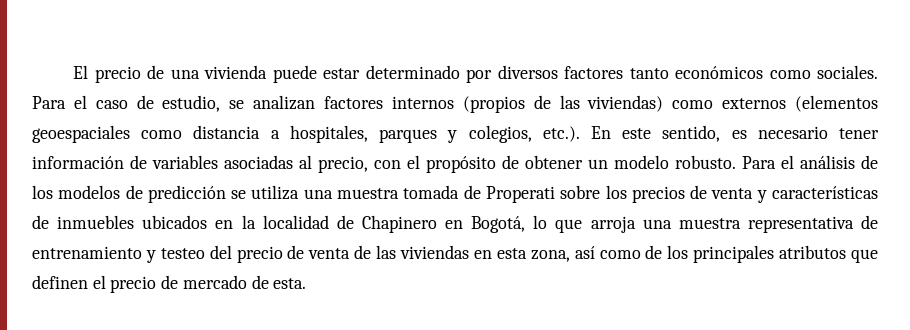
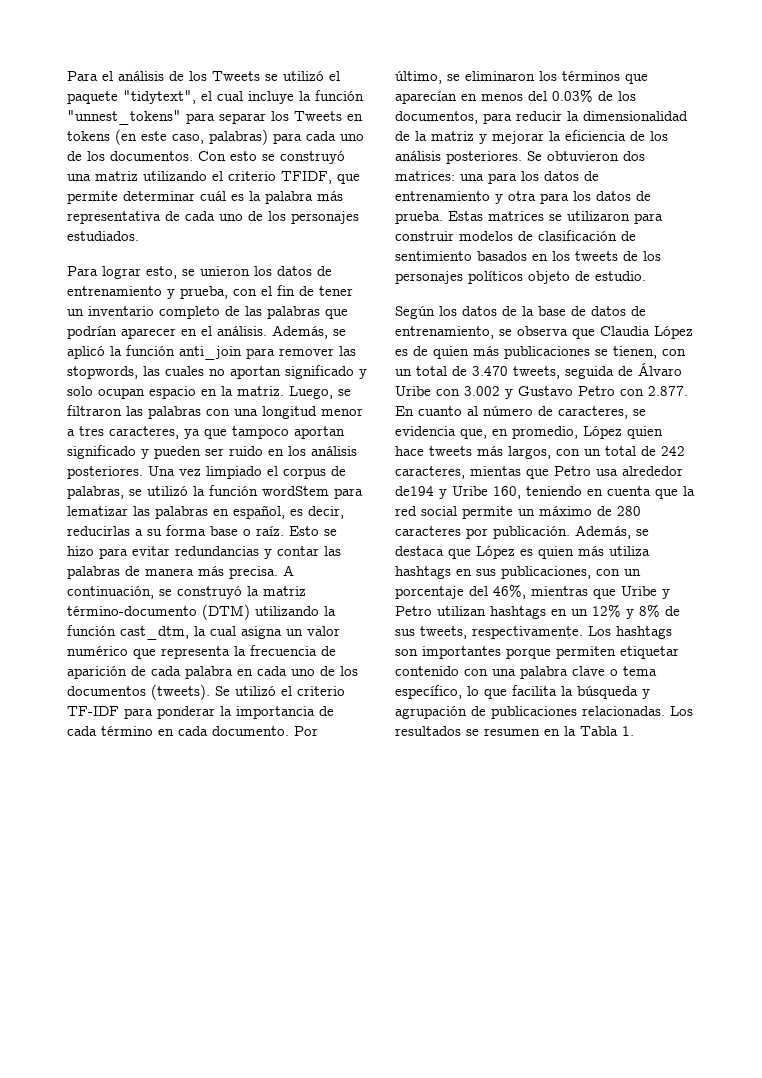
- El precio de una vivienda puede estar determinado por diversos factores tanto económicos como sociales. Para el caso de estudio, se analizan factores internos (propios de las viviendas) como externos (elementos geoespaciales como distancia a hospitales, parques y colegios, etc.). En este sentido, es necesario tener información de variables asociadas al precio, con el propósito de obtener un modelo robusto. Para el análisis de los modelos de predicción se utiliza una muestra tomada de Properati sobre los precios de venta y características de inmuebles ubicados en la localidad de Chapinero en Bogotá, lo que arroja una muestra representativa de entrenamiento y testeo del precio de venta de las viviendas en esta zona, así como de los principales atributos que definen el precio de mercado de esta.
+ Para el análisis de los Tweets se utilizó el paquete "tidytext", el cual incluye la función "unnest_tokens" para separar los Tweets en tokens (en este caso, palabras) para cada uno de los documentos. Con esto se construyó una matriz utilizando el criterio TFIDF, que permite determinar cuál es la palabra más representativa de cada uno de los personajes estudiados.
+ Para lograr esto, se unieron los datos de entrenamiento y prueba, con el fin de tener un inventario completo de las palabras que podrían aparecer en el análisis. Además, se aplicó la función anti_join para remover las stopwords, las cuales no aportan significado y solo ocupan espacio en la matriz. Luego, se filtraron las palabras con una longitud menor a tres caracteres, ya que tampoco aportan significado y pueden ser ruido en los análisis posteriores. Una vez limpiado el corpus de palabras, se utilizó la función wordStem para lematizar las palabras en español, es decir, reducirlas a su forma base o raíz. Esto se hizo para evitar redundancias y contar las palabras de manera más precisa. A continuación, se construyó la matriz término-documento (DTM) utilizando la función cast_dtm, la cual asigna un valor numérico que representa la frecuencia de aparición de cada palabra en cada uno de los documentos (tweets). Se utilizó el criterio TF-IDF para ponderar la importancia de cada término en cada documento. Por último, se eliminaron los términos que aparecían en menos del 0.03% de los documentos, para reducir la dimensionalidad de la matriz y mejorar la eficiencia de los análisis posteriores. Se obtuvieron dos matrices: una para los datos de entrenamiento y otra para los datos de prueba. Estas matrices se utilizaron para construir modelos de clasificación de sentimiento basados en los tweets de los personajes políticos objeto de estudio.
+ Según los datos de la base de datos de entrenamiento, se observa que Claudia López es de quien más publicaciones se tienen, con un total de 3.470 tweets, seguida de Álvaro Uribe con 3.002 y Gustavo Petro con 2.877. En cuanto al número de caracteres, se evidencia que, en promedio, López quien hace tweets más largos, con un total de 242 caracteres, mientas que Petro usa alrededor de194 y Uribe 160, teniendo en cuenta que la red social permite un máximo de 280 caracteres por publicación. Además, se destaca que López es quien más utiliza hashtags en sus publicaciones, con un porcentaje del 46%, mientras que Uribe y Petro utilizan hashtags en un 12% y 8% de sus tweets, respectivamente. Los hashtags son importantes porque permiten etiquetar contenido con una palabra clave o tema específico, lo que facilita la búsqueda y agrupación de publicaciones relacionadas. Los resultados se resumen en la Tabla 1.

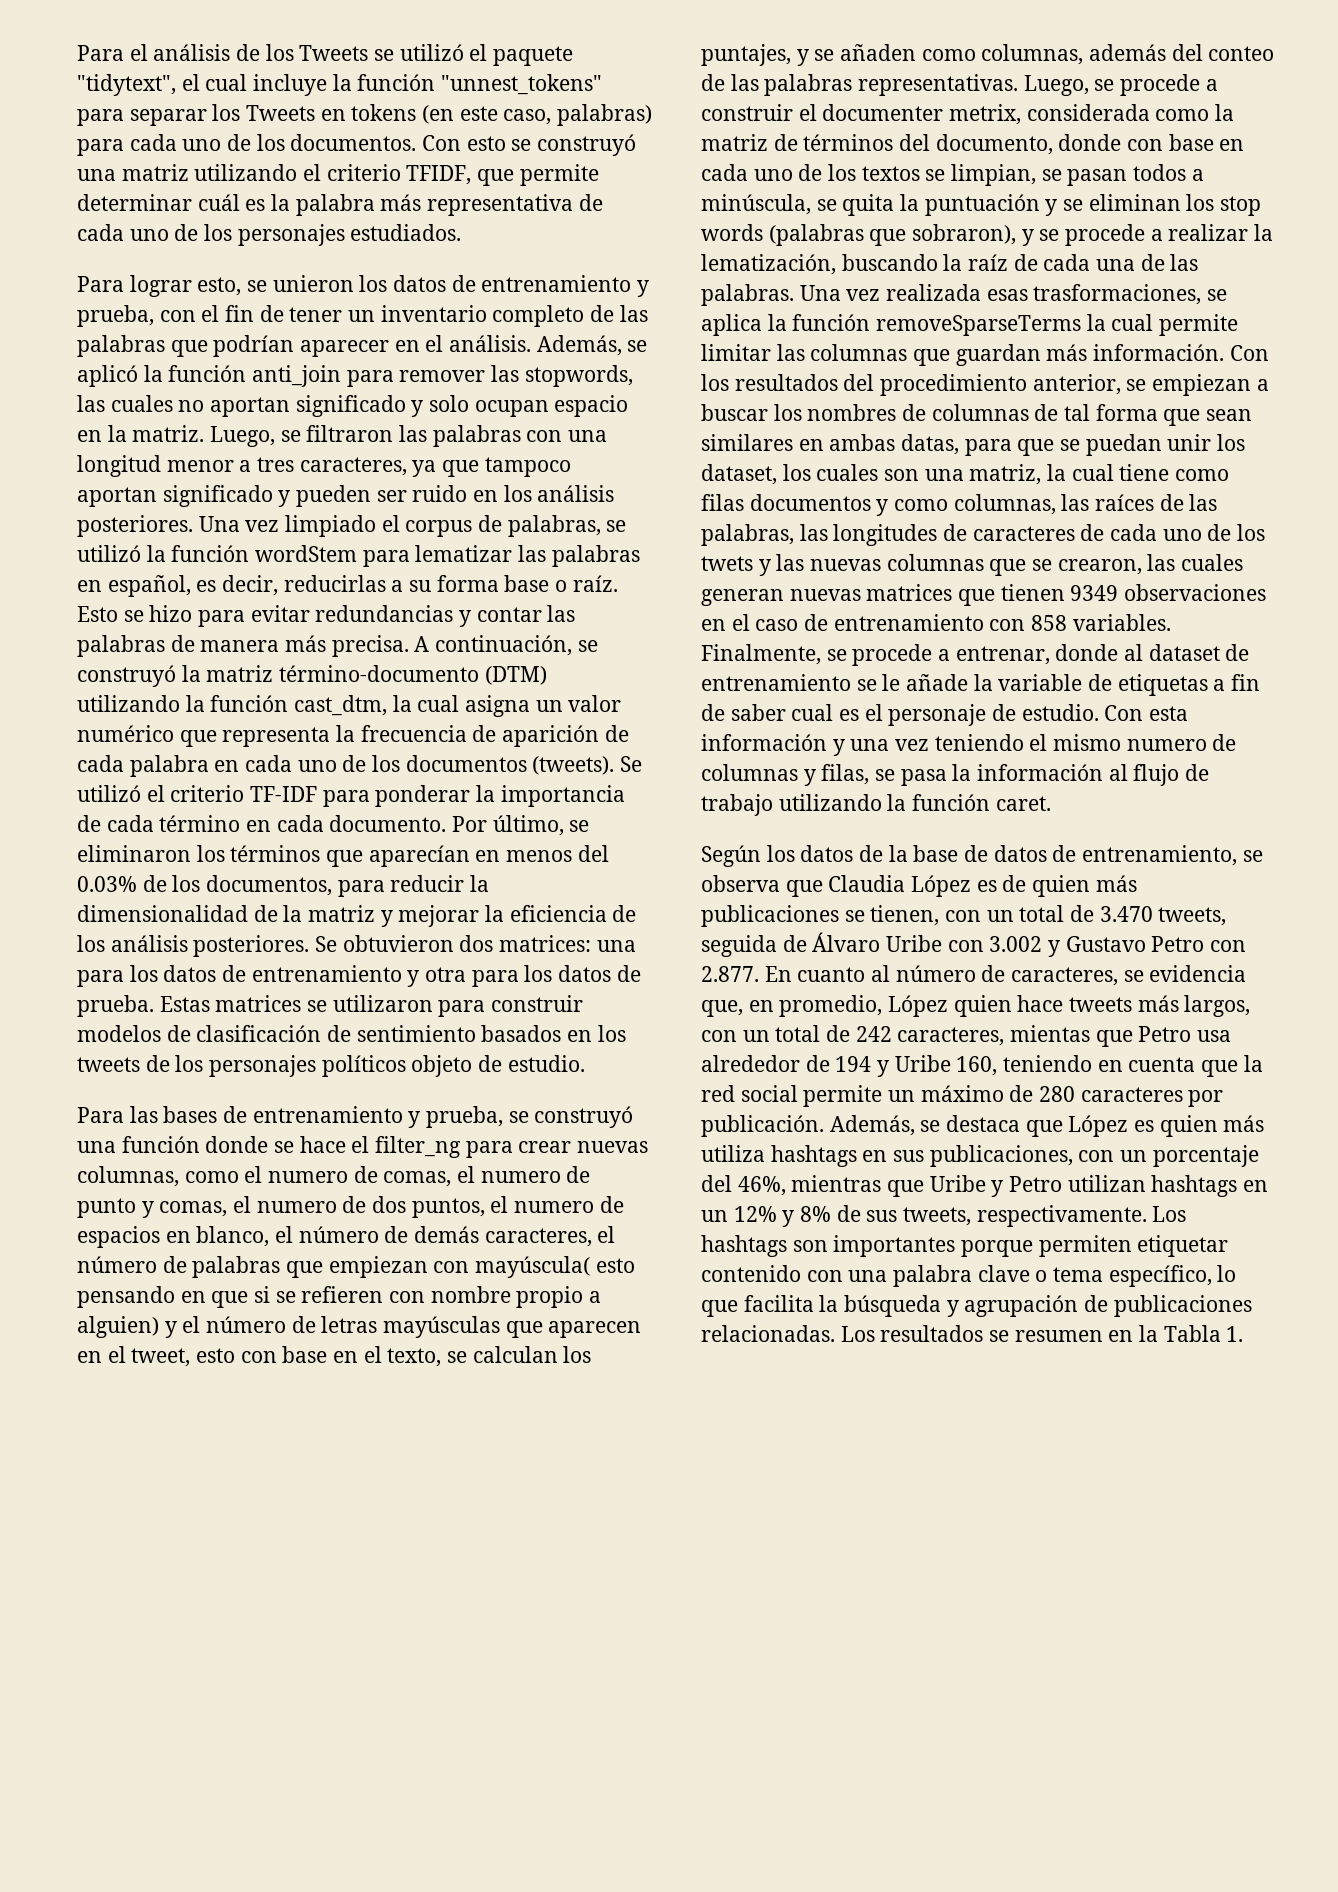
+ Para las bases de entrenamiento y prueba, se construyó una función donde se hace el filter_ng para crear nuevas columnas, como el numero de comas, el numero de punto y comas, el numero de dos puntos, el numero de espacios en blanco, el número de demás caracteres, el número de palabras que empiezan con mayúscula( esto pensando en que si se refieren con nombre propio a alguien) y el número de letras mayúsculas que aparecen en el tweet, esto con base en el texto, se calculan los puntajes, y se añaden como columnas, además del conteo de las palabras representativas. Luego, se procede a construir el documenter metrix, considerada como la matriz de términos del documento, donde con base en cada uno de los textos se limpian, se pasan todos a minúscula, se quita la puntuación y se eliminan los stop words (palabras que sobraron), y se procede a realizar la lematización, buscando la raíz de cada una de las palabras. Una vez realizada esas trasformaciones, se aplica la función removeSparseTerms la cual permite limitar las columnas que guardan más información. Con los resultados del procedimiento anterior, se empiezan a buscar los nombres de columnas de tal forma que sean similares en ambas datas, para que se puedan unir los dataset, los cuales son una matriz, la cual tiene como filas documentos y como columnas, las raíces de las palabras, las longitudes de caracteres de cada uno de los twets y las nuevas columnas que se crearon, las cuales generan nuevas matrices que tienen 9349 observaciones en el caso de entrenamiento con 858 variables. Finalmente, se procede a entrenar, donde al dataset de entrenamiento se le añade la variable de etiquetas a fin de saber cual es el personaje de estudio. Con esta información y una vez teniendo el mismo numero de columnas y filas, se pasa la información al flujo de trabajo utilizando la función caret.
- Según los datos de la base de datos de entrenamiento, se observa que Claudia López es de quien más publicaciones se tienen, con un total de 3.470 tweets, seguida de Álvaro Uribe con 3.002 y Gustavo Petro con 2.877. En cuanto al número de caracteres, se evidencia que, en promedio, López quien hace tweets más largos, con un total de 242 caracteres, mientas que Petro usa alrededor de194 y Uribe 160, teniendo en cuenta que la red social permite un máximo de 280 caracteres por publicación.
+ Según los datos de la base de datos de entrenamiento, se observa que Claudia López es de quien más publicaciones se tienen, con un total de 3.470 tweets, seguida de Álvaro Uribe con 3.002 y Gustavo Petro con 2.877. En cuanto al número de caracteres, se evidencia que, en promedio, López quien hace tweets más largos, con un total de 242 caracteres, mientas que Petro usa alrededor de 194 y Uribe 160, teniendo en cuenta que la red social permite un máximo de 280 caracteres por publicación.

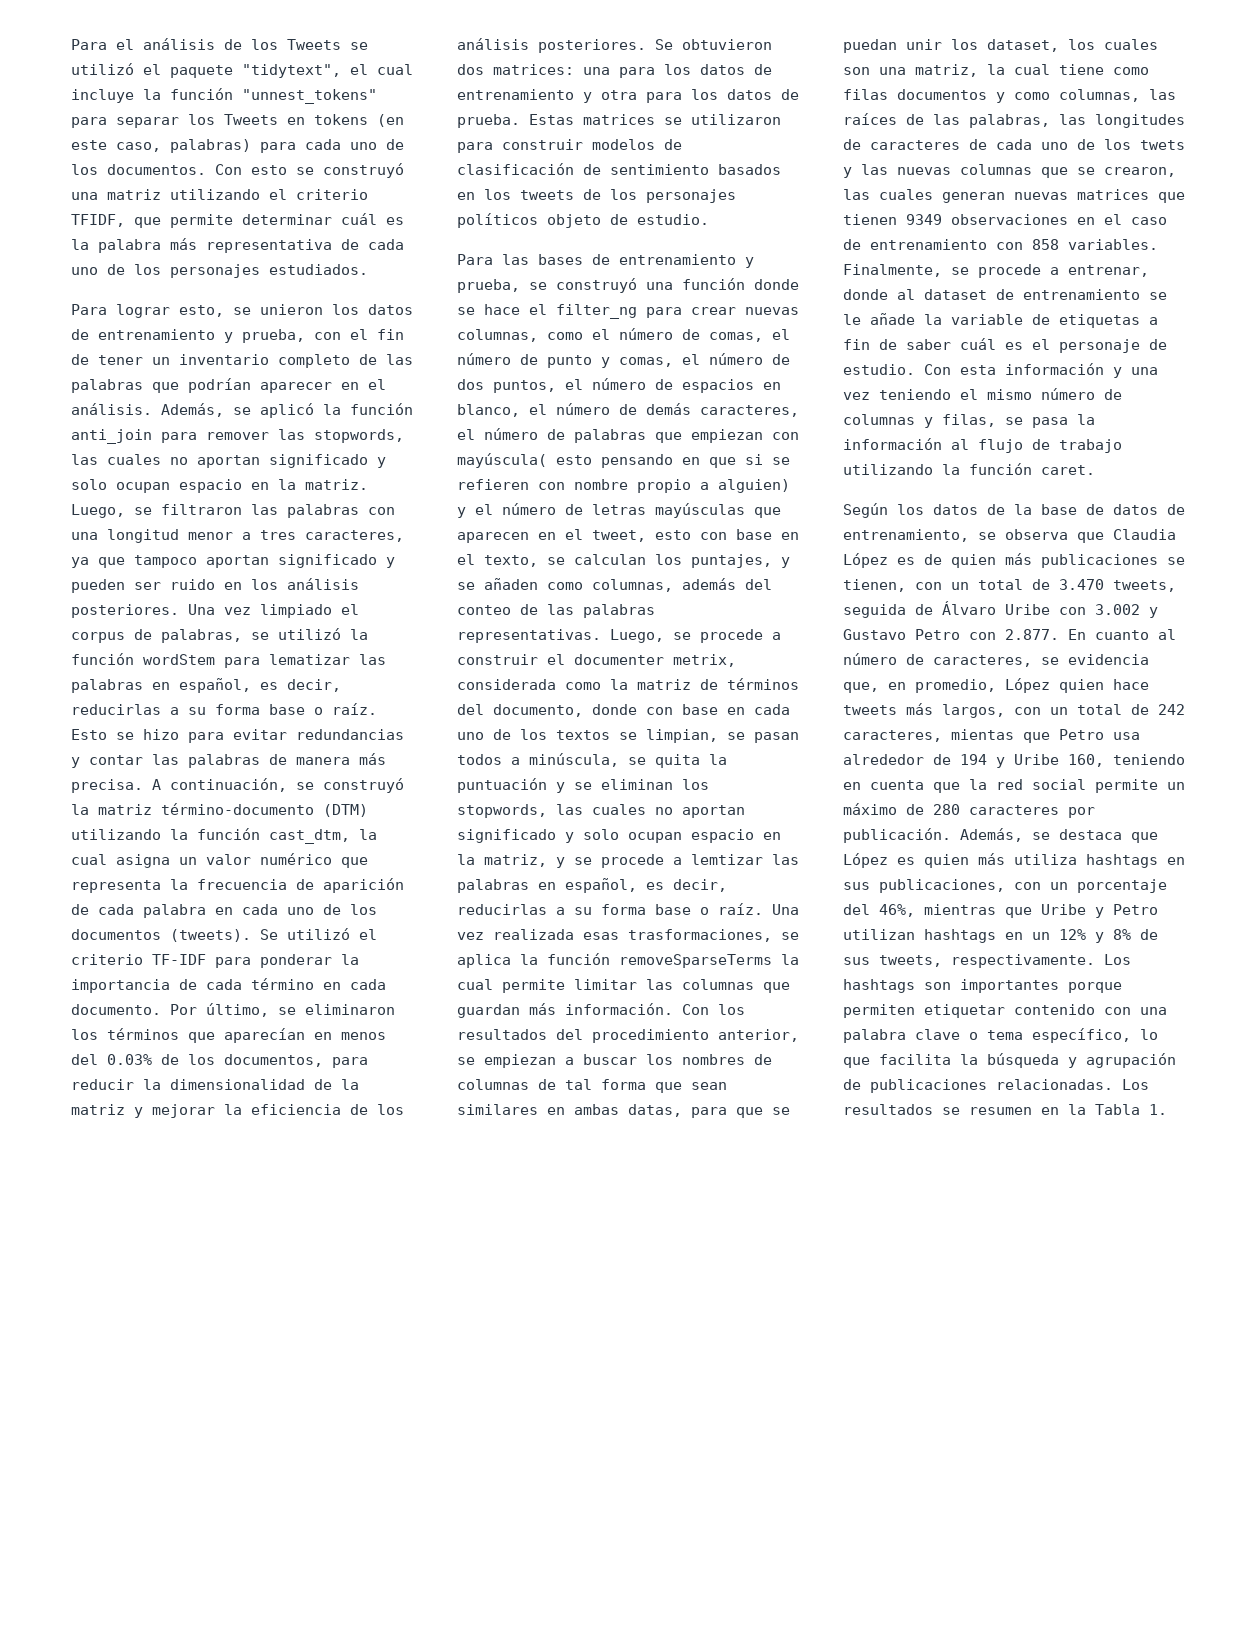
- Para las bases de entrenamiento y prueba, se construyó una función donde se hace el filter_ng para crear nuevas columnas, como el numero de comas, el numero de punto y comas, el numero de dos puntos, el numero de espacios en blanco, el número de demás caracteres, el número de palabras que empiezan con mayúscula( esto pensando en que si se refieren con nombre propio a alguien) y el número de letras mayúsculas que aparecen en el tweet, esto con base en el texto, se calculan los puntajes, y se añaden como columnas, además del conteo de las palabras representativas.
+ Para las bases de entrenamiento y prueba, se construyó una función donde se hace el filter_ng para crear nuevas columnas, como el número de comas, el número de punto y comas, el número de dos puntos, el número de espacios en blanco, el número de demás caracteres, el número de palabras que empiezan con mayúscula( esto pensando en que si se refieren con nombre propio a alguien) y el número de letras mayúsculas que aparecen en el tweet, esto con base en el texto, se calculan los puntajes, y se añaden como columnas, además del conteo de las palabras representativas.
- Luego, se procede a construir el documenter metrix, considerada como la matriz de términos del documento, donde con base en cada uno de los textos se limpian, se pasan todos a minúscula, se quita la puntuación y se eliminan los stop words (palabras que sobraron), y se procede a realizar la lematización, buscando la raíz de cada una de las palabras.
+ Luego, se procede a construir el documenter metrix, considerada como la matriz de términos del documento, donde con base en cada uno de los textos se limpian, se pasan todos a minúscula, se quita la puntuación y se eliminan los stopwords, las cuales no aportan significado y solo ocupan espacio en la matriz, y se procede a lemtizar las palabras en español, es decir, reducirlas a su forma base o raíz.
- Finalmente, se procede a entrenar, donde al dataset de entrenamiento se le añade la variable de etiquetas a fin de saber cual es el personaje de estudio.
+ Finalmente, se procede a entrenar, donde al dataset de entrenamiento se le añade la variable de etiquetas a fin de saber cuál es el personaje de estudio.
- Con esta información y una vez teniendo el mismo numero de columnas y filas, se pasa la información al flujo de trabajo utilizando la función caret.
+ Con esta información y una vez teniendo el mismo número de columnas y filas, se pasa la información al flujo de trabajo utilizando la función caret.

